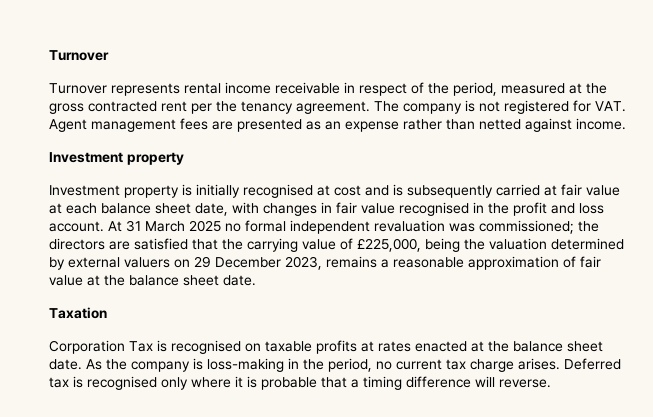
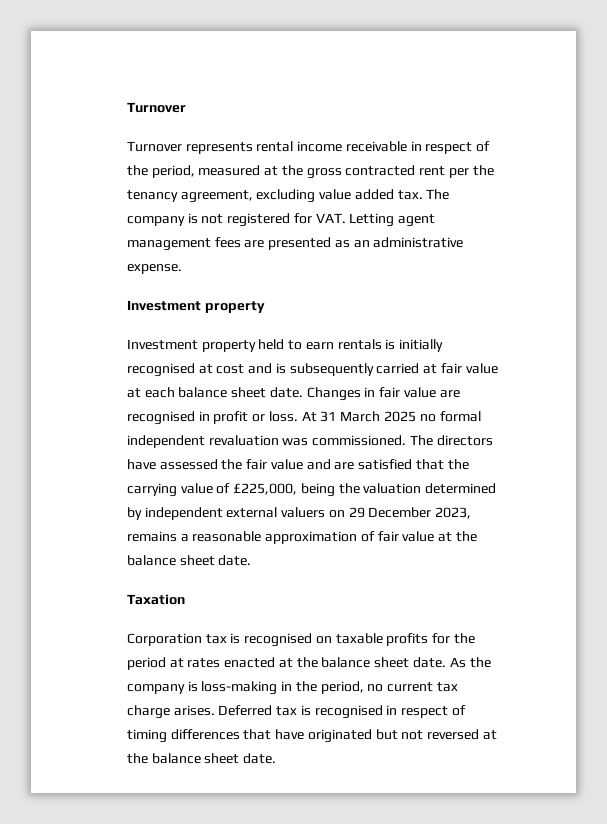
- Turnover represents rental income receivable in respect of the period, measured at the gross contracted rent per the tenancy agreement.
+ Turnover represents rental income receivable in respect of the period, measured at the gross contracted rent per the tenancy agreement, excluding value added tax.
- The company is not registered for VAT. Agent management fees are presented as an expense rather than netted against income.
+ The company is not registered for VAT. Letting agent management fees are presented as an administrative expense.
- Investment property is initially recognised at cost and is subsequently carried at fair value at each balance sheet date, with changes in fair value recognised in the profit and loss account.
+ Investment property held to earn rentals is initially recognised at cost and is subsequently carried at fair value at each balance sheet date. Changes in fair value are recognised in profit or loss.
- At 31 March 2025 no formal independent revaluation was commissioned; the directors are satisfied that the carrying value of £225,000, being the valuation determined by external valuers on 29 December 2023, remains a reasonable approximation of fair value at the balance sheet date.
+ At 31 March 2025 no formal independent revaluation was commissioned. The directors have assessed the fair value and are satisfied that the carrying value of £225,000, being the valuation determined by independent external valuers on 29 December 2023, remains a reasonable approximation of fair value at the balance sheet date.
- Corporation Tax is recognised on taxable profits at rates enacted at the balance sheet date.
+ Corporation tax is recognised on taxable profits for the period at rates enacted at the balance sheet date.
- Deferred tax is recognised only where it is probable that a timing difference will reverse.
+ Deferred tax is recognised in respect of timing differences that have originated but not reversed at the balance sheet date.

